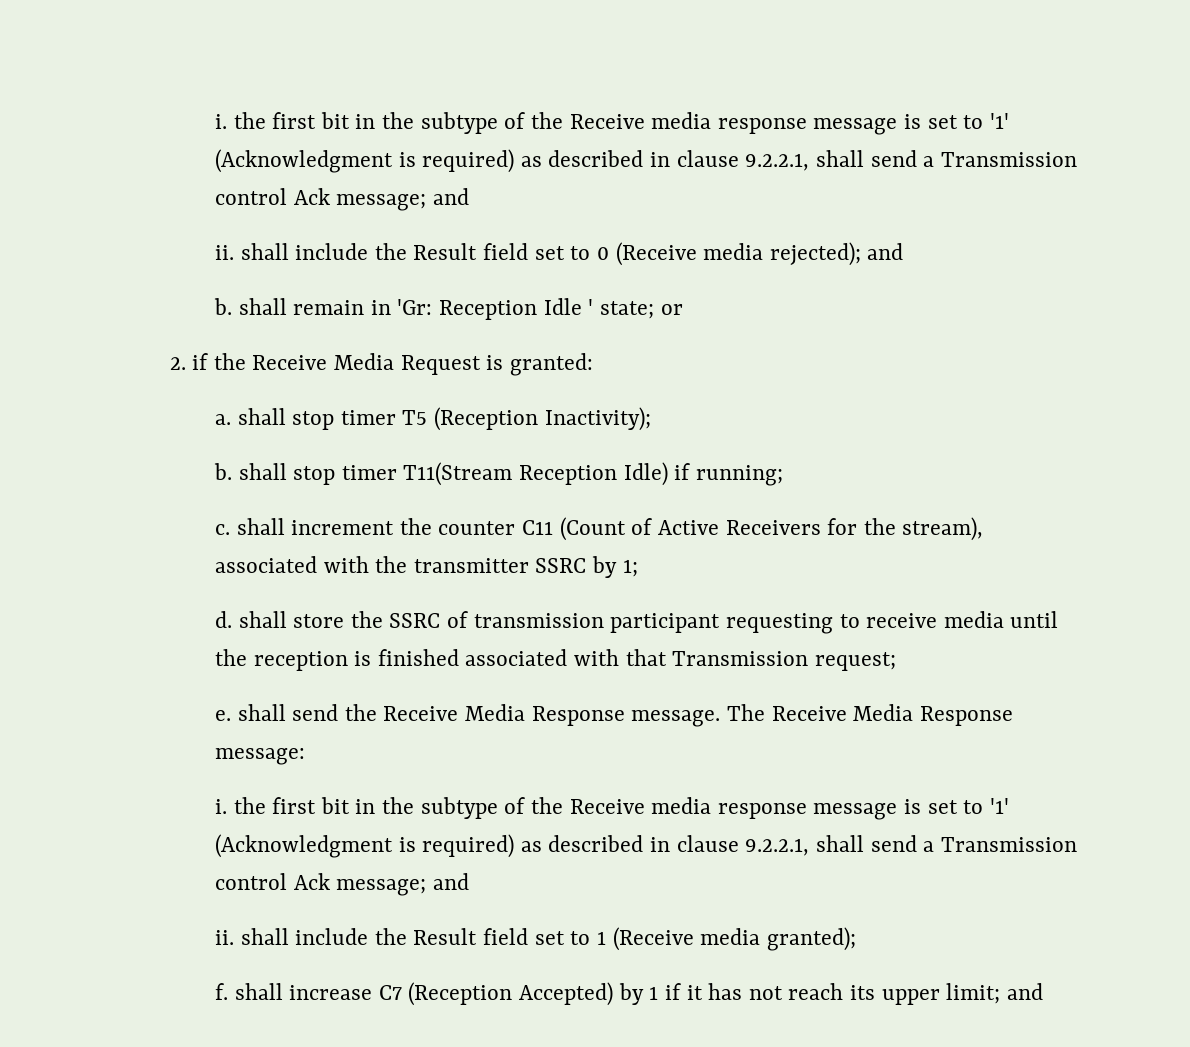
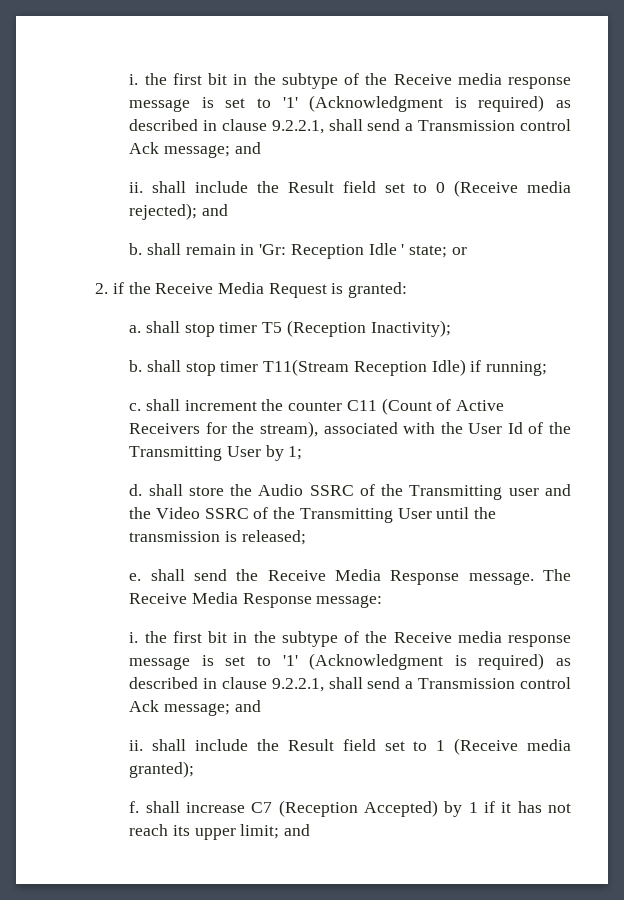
- c. shall increment the counter C11 (Count of Active Receivers for the stream), associated with the transmitter SSRC by 1;
+ c. shall increment the counter C11 (Count of Active Receivers for the stream), associated with the User Id of the Transmitting User by 1;
- d. shall store the SSRC of transmission participant requesting to receive media until the reception is finished associated with that Transmission request;
+ d. shall store the Audio SSRC of the Transmitting user and the Video SSRC of the Transmitting User until the transmission is released;

